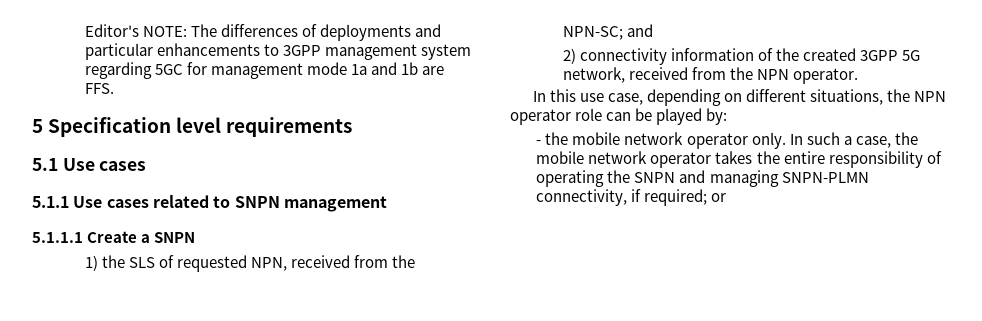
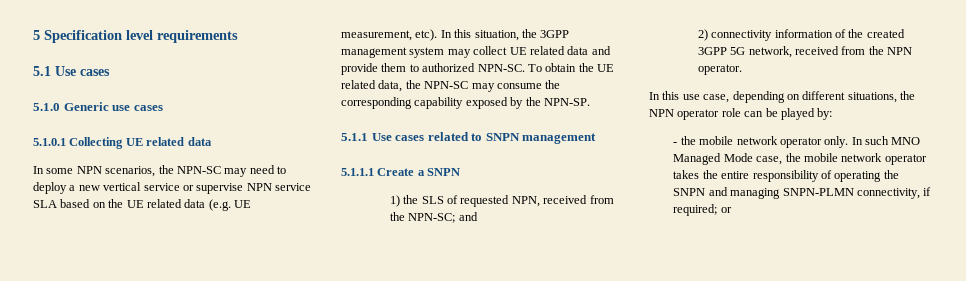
- Editor's NOTE: The differences of deployments and particular enhancements to 3GPP management system regarding 5GC for management mode 1a and 1b are FFS.
+ 5.1.0 Generic use cases
+ 5.1.0.1 Collecting UE related data
+ In some NPN scenarios, the NPN-SC may need to deploy a new vertical service or supervise NPN service SLA based on the UE related data (e.g. UE measurement, etc). In this situation, the 3GPP management system may collect UE related data and provide them to authorized NPN-SC. To obtain the UE related data, the NPN-SC may consume the corresponding capability exposed by the NPN-SP.
- In such a case, the mobile network operator takes the entire responsibility of operating the SNPN and managing SNPN-PLMN connectivity, if required; or
+ In such MNO Managed Mode case, the mobile network operator takes the entire responsibility of operating the SNPN and managing SNPN-PLMN connectivity, if required; or

